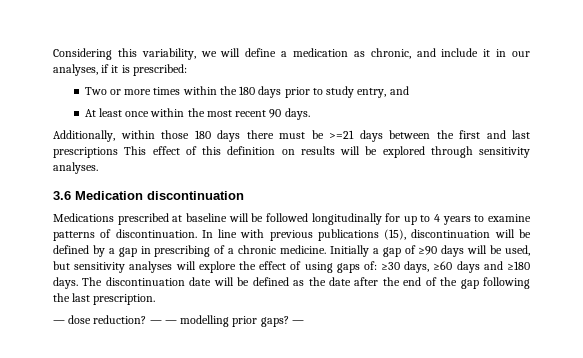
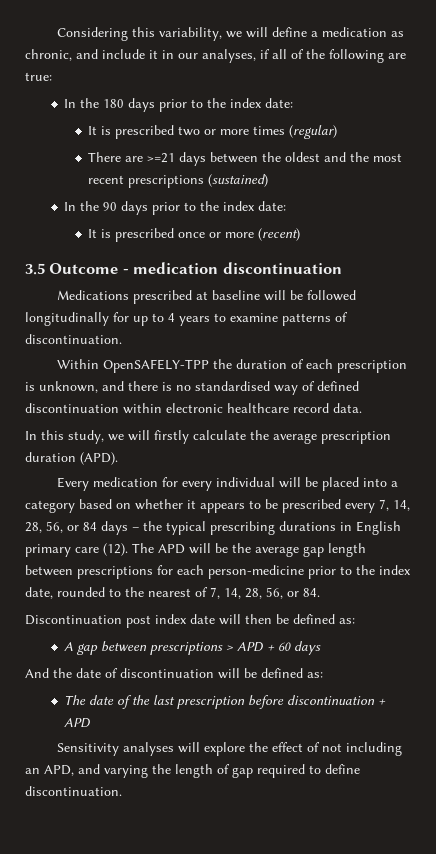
- Considering this variability, we will define a medication as chronic, and include it in our analyses, if it is prescribed:
- Two or more times within the 180 days prior to study entry, and
- At least once within the most recent 90 days.
- Additionally, within those 180 days there must be >=21 days between the first and last prescriptions This effect of this definition on results will be explored through sensitivity analyses.
- 3.6 Medication discontinuation
+ Considering this variability, we will define a medication as chronic, and include it in our analyses, if all of the following are true:
+ In the 180 days prior to the index date:
+ It is prescribed two or more times (regular)
+ There are >=21 days between the oldest and the most recent prescriptions (sustained)
+ In the 90 days prior to the index date:
+ It is prescribed once or more (recent)
+ 3.5 Outcome - medication discontinuation
- Medications prescribed at baseline will be followed longitudinally for up to 4 years to examine patterns of discontinuation. In line with previous publications (15), discontinuation will be defined by a gap in prescribing of a chronic medicine. Initially a gap of ≥90 days will be used, but sensitivity analyses will explore the effect of using gaps of: ≥30 days, ≥60 days and ≥180 days. The discontinuation date will be defined as the date after the end of the gap following the last prescription.
- — dose reduction? — — modelling prior gaps? —
+ Medications prescribed at baseline will be followed longitudinally for up to 4 years to examine patterns of discontinuation.
+ Within OpenSAFELY-TPP the duration of each prescription is unknown, and there is no standardised way of defined discontinuation within electronic healthcare record data.
+ In this study, we will firstly calculate the average prescription duration (APD).
+ Every medication for every individual will be placed into a category based on whether it appears to be prescribed every 7, 14, 28, 56, or 84 days – the typical prescribing durations in English primary care (12). The APD will be the average gap length between prescriptions for each person-medicine prior to the index date, rounded to the nearest of 7, 14, 28, 56, or 84.
+ Discontinuation post index date will then be defined as:
+ A gap between prescriptions > APD + 60 days
+ And the date of discontinuation will be defined as:
+ The date of the last prescription before discontinuation + APD
+ Sensitivity analyses will explore the effect of not including an APD, and varying the length of gap required to define discontinuation.

